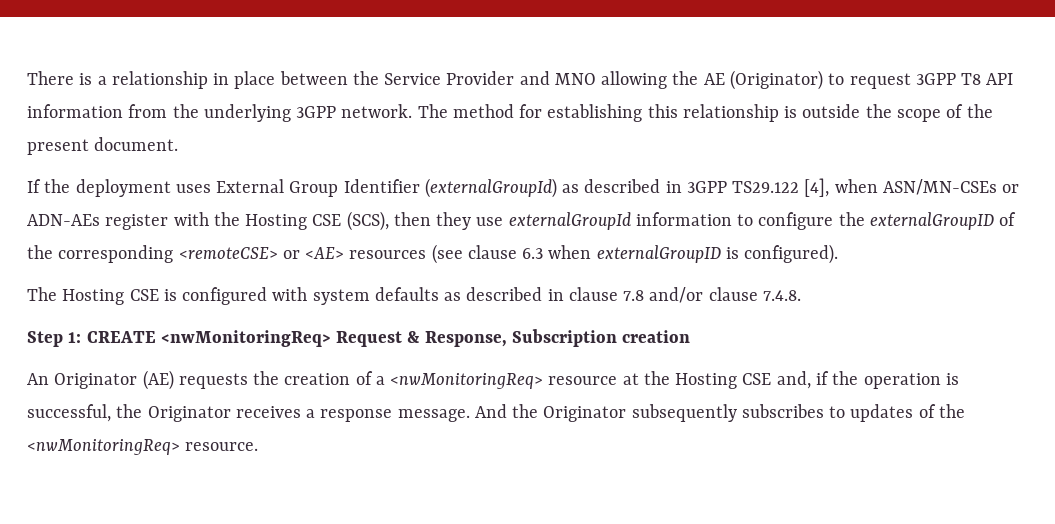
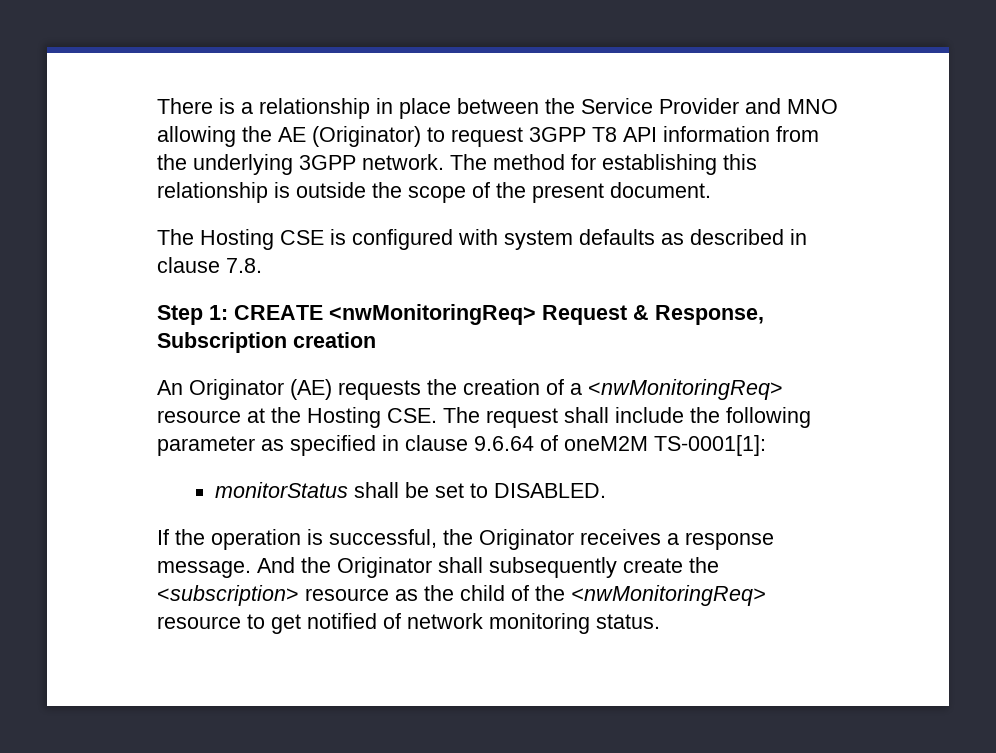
- If the deployment uses External Group Identifier (externalGroupId) as described in 3GPP TS29.122 [4], when ASN/MN-CSEs or ADN-AEs register with the Hosting CSE (SCS), then they use externalGroupId information to configure the externalGroupID of the corresponding <remoteCSE> or <AE> resources (see clause 6.3 when externalGroupID is configured).
- The Hosting CSE is configured with system defaults as described in clause 7.8 and/or clause 7.4.8.
+ The Hosting CSE is configured with system defaults as described in clause 7.8.
- An Originator (AE) requests the creation of a <nwMonitoringReq> resource at the Hosting CSE and, if the operation is successful, the Originator receives a response message.
+ An Originator (AE) requests the creation of a <nwMonitoringReq> resource at the Hosting CSE. The request shall include the following parameter as specified in clause 9.6.64 of oneM2M TS-0001[1]:
+ monitorStatus shall be set to DISABLED.
+ If the operation is successful, the Originator receives a response message.
- And the Originator subsequently subscribes to updates of the <nwMonitoringReq> resource.
+ And the Originator shall subsequently create the <subscription> resource as the child of the <nwMonitoringReq> resource to get notified of network monitoring status.

